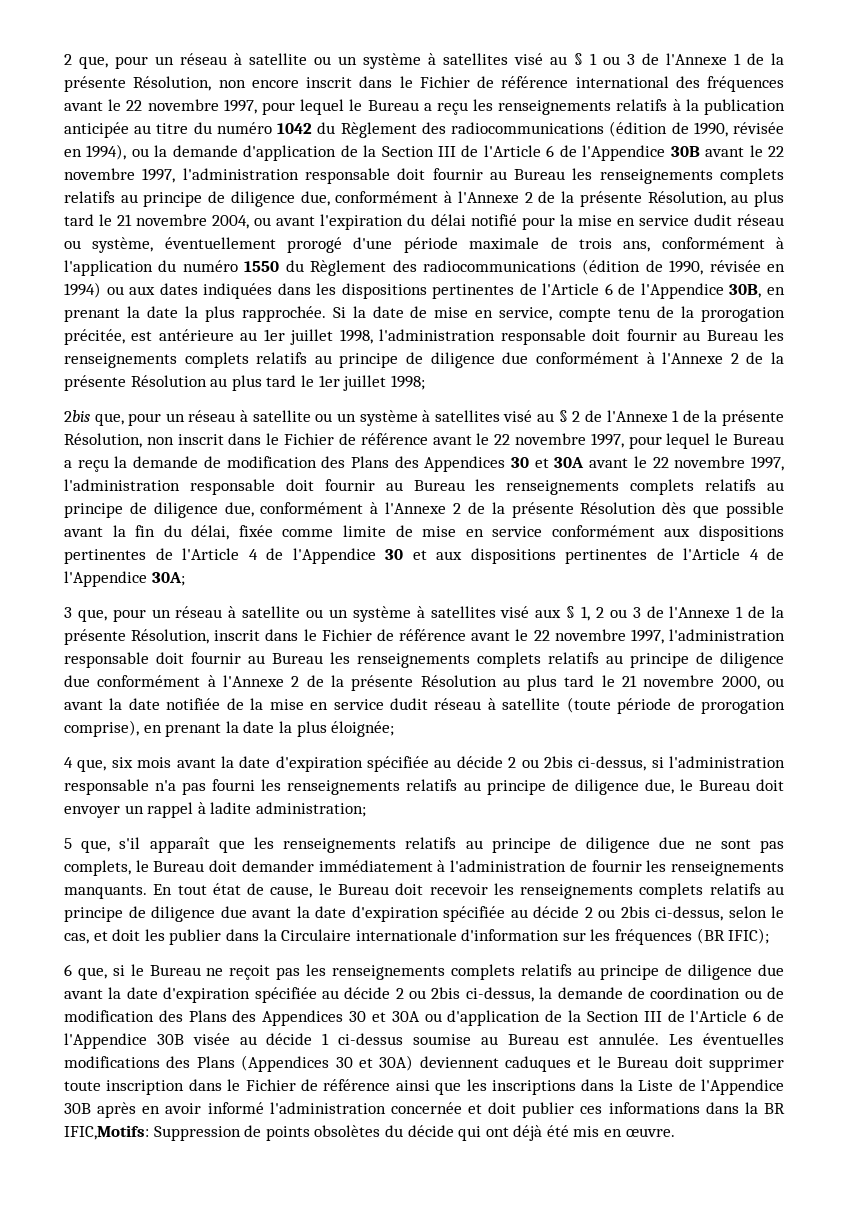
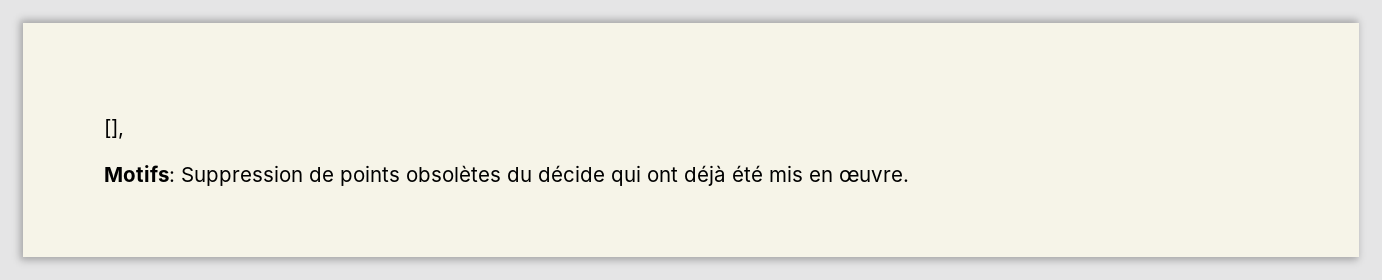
- 2 que, pour un réseau à satellite ou un système à satellites visé au § 1 ou 3 de l'Annexe 1 de la présente Résolution, non encore inscrit dans le Fichier de référence international des fréquences avant le 22 novembre 1997, pour lequel le Bureau a reçu les renseignements relatifs à la publication anticipée au titre du numéro 1042 du Règlement des radiocommunications (édition de 1990, révisée en 1994), ou la demande d'application de la Section III de l'Article 6 de l'Appendice 30B avant le 22 novembre 1997, l'administration responsable doit fournir au Bureau les renseignements complets relatifs au principe de diligence due, conformément à l'Annexe 2 de la présente Résolution, au plus tard le 21 novembre 2004, ou avant l'expiration du délai notifié pour la mise en service dudit réseau ou système, éventuellement prorogé d'une période maximale de trois ans, conformément à l'application du numéro 1550 du Règlement des radiocommunications (édition de 1990, révisée en 1994) ou aux dates indiquées dans les dispositions pertinentes de l'Article 6 de l'Appendice 30B, en prenant la date la plus rapprochée. Si la date de mise en service, compte tenu de la prorogation précitée, est antérieure au 1er juillet 1998, l'administration responsable doit fournir au Bureau les renseignements complets relatifs au principe de diligence due conformément à l'Annexe 2 de la présente Résolution au plus tard le 1er juillet 1998;
- 2bis que, pour un réseau à satellite ou un système à satellites visé au § 2 de l'Annexe 1 de la présente Résolution, non inscrit dans le Fichier de référence avant le 22 novembre 1997, pour lequel le Bureau a reçu la demande de modification des Plans des Appendices 30 et 30A avant le 22 novembre 1997, l'administration responsable doit fournir au Bureau les renseignements complets relatifs au principe de diligence due, conformément à l'Annexe 2 de la présente Résolution dès que possible avant la fin du délai, fixée comme limite de mise en service conformément aux dispositions pertinentes de l'Article 4 de l'Appendice 30 et aux dispositions pertinentes de l'Article 4 de l'Appendice 30A;
- 3 que, pour un réseau à satellite ou un système à satellites visé aux § 1, 2 ou 3 de l'Annexe 1 de la présente Résolution, inscrit dans le Fichier de référence avant le 22 novembre 1997, l'administration responsable doit fournir au Bureau les renseignements complets relatifs au principe de diligence due conformément à l'Annexe 2 de la présente Résolution au plus tard le 21 novembre 2000, ou avant la date notifiée de la mise en service dudit réseau à satellite (toute période de prorogation comprise), en prenant la date la plus éloignée;
- 4 que, six mois avant la date d'expiration spécifiée au décide 2 ou 2bis ci-dessus, si l'administration responsable n'a pas fourni les renseignements relatifs au principe de diligence due, le Bureau doit envoyer un rappel à ladite administration;
- 5 que, s'il apparaît que les renseignements relatifs au principe de diligence due ne sont pas complets, le Bureau doit demander immédiatement à l'administration de fournir les renseignements manquants. En tout état de cause, le Bureau doit recevoir les renseignements complets relatifs au principe de diligence due avant la date d'expiration spécifiée au décide 2 ou 2bis ci-dessus, selon le cas, et doit les publier dans la Circulaire internationale d'information sur les fréquences (BR IFIC);
- 6 que, si le Bureau ne reçoit pas les renseignements complets relatifs au principe de diligence due avant la date d'expiration spécifiée au décide 2 ou 2bis ci-dessus, la demande de coordination ou de modification des Plans des Appendices 30 et 30A ou d'application de la Section III de l'Article 6 de l'Appendice 30B visée au décide 1 ci-dessus soumise au Bureau est annulée. Les éventuelles modifications des Plans (Appendices 30 et 30A) deviennent caduques et le Bureau doit supprimer toute inscription dans le Fichier de référence ainsi que les inscriptions dans la Liste de l'Appendice 30B après en avoir informé l'administration concernée et doit publier ces informations dans la BR IFIC,Motifs: Suppression de points obsolètes du décide qui ont déjà été mis en œuvre.
+ [],
+ Motifs: Suppression de points obsolètes du décide qui ont déjà été mis en œuvre.

